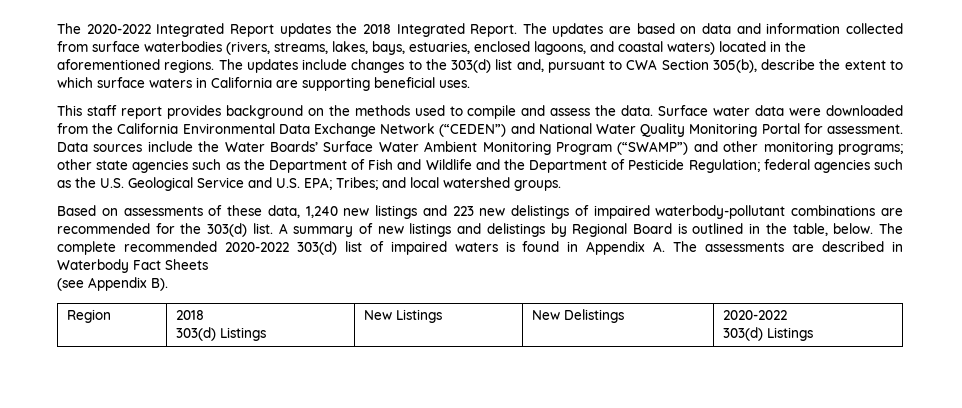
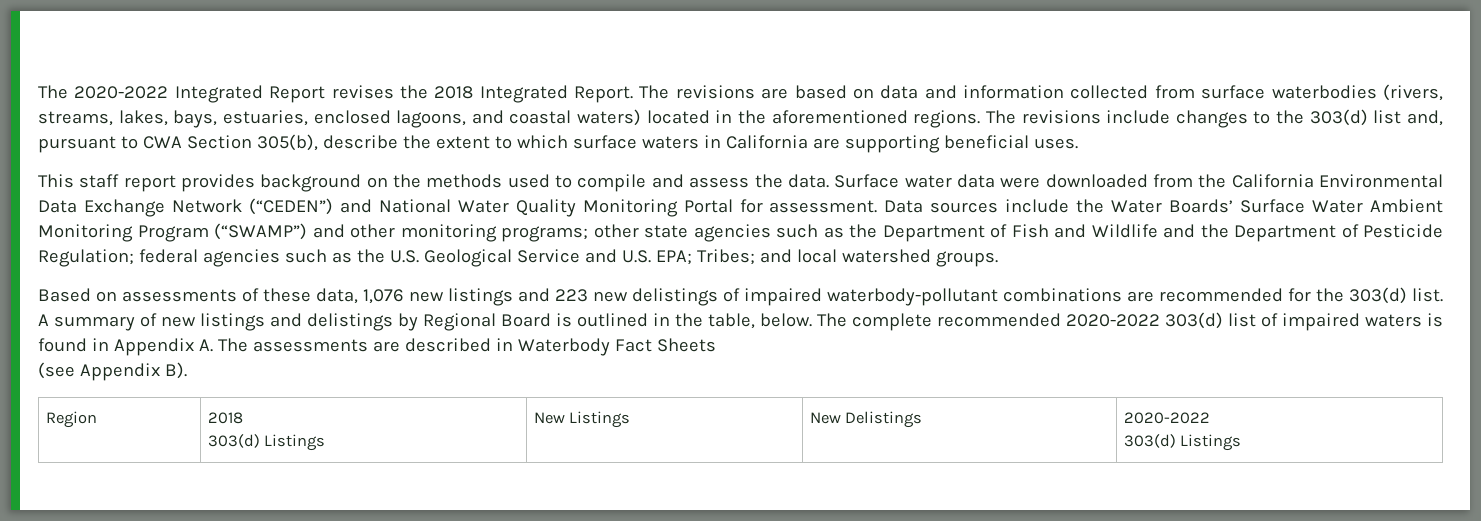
- The 2020-2022 Integrated Report updates the 2018 Integrated Report.
+ The 2020-2022 Integrated Report revises the 2018 Integrated Report.
- The updates are based on data and information collected from surface waterbodies (rivers, streams, lakes, bays, estuaries, enclosed lagoons, and coastal waters) located in the aforementioned regions.
+ The revisions are based on data and information collected from surface waterbodies (rivers, streams, lakes, bays, estuaries, enclosed lagoons, and coastal waters) located in the aforementioned regions.
- The updates include changes to the 303(d) list and, pursuant to CWA Section 305(b), describe the extent to which surface waters in California are supporting beneficial uses.
+ The revisions include changes to the 303(d) list and, pursuant to CWA Section 305(b), describe the extent to which surface waters in California are supporting beneficial uses.
- Based on assessments of these data, 1,240 new listings and 223 new delistings of impaired waterbody-pollutant combinations are recommended for the 303(d) list.
+ Based on assessments of these data, 1,076 new listings and 223 new delistings of impaired waterbody-pollutant combinations are recommended for the 303(d) list.

